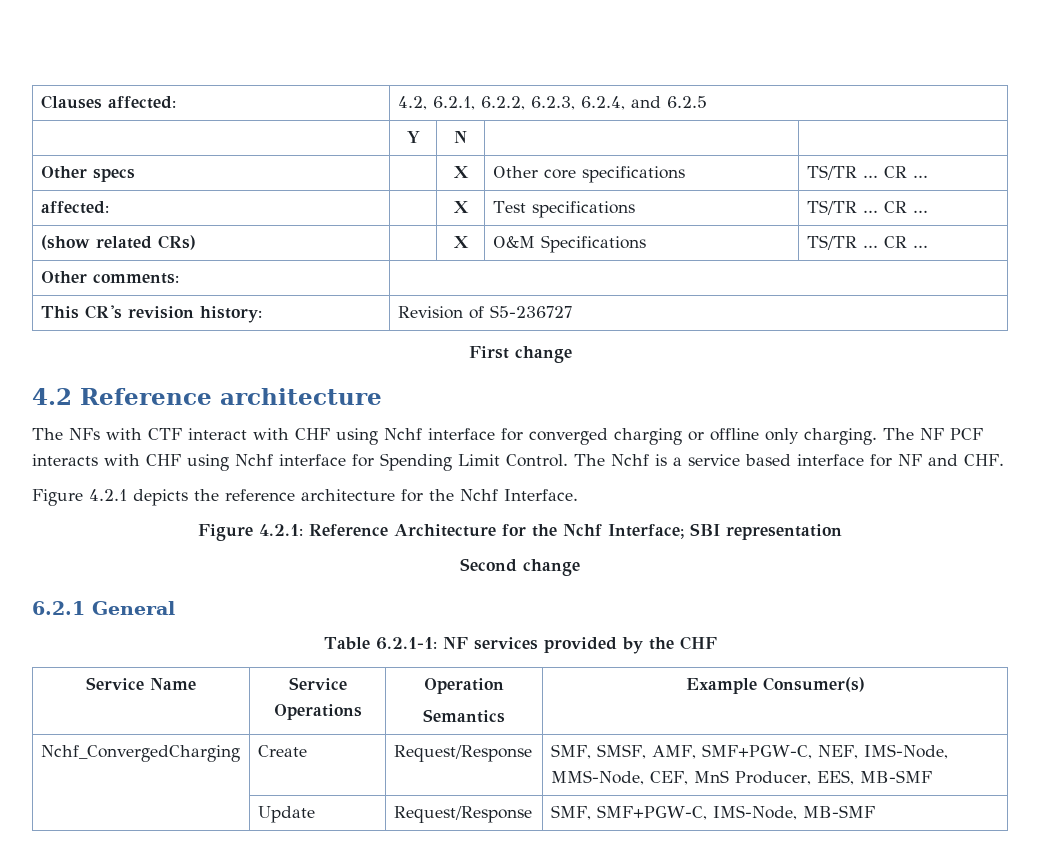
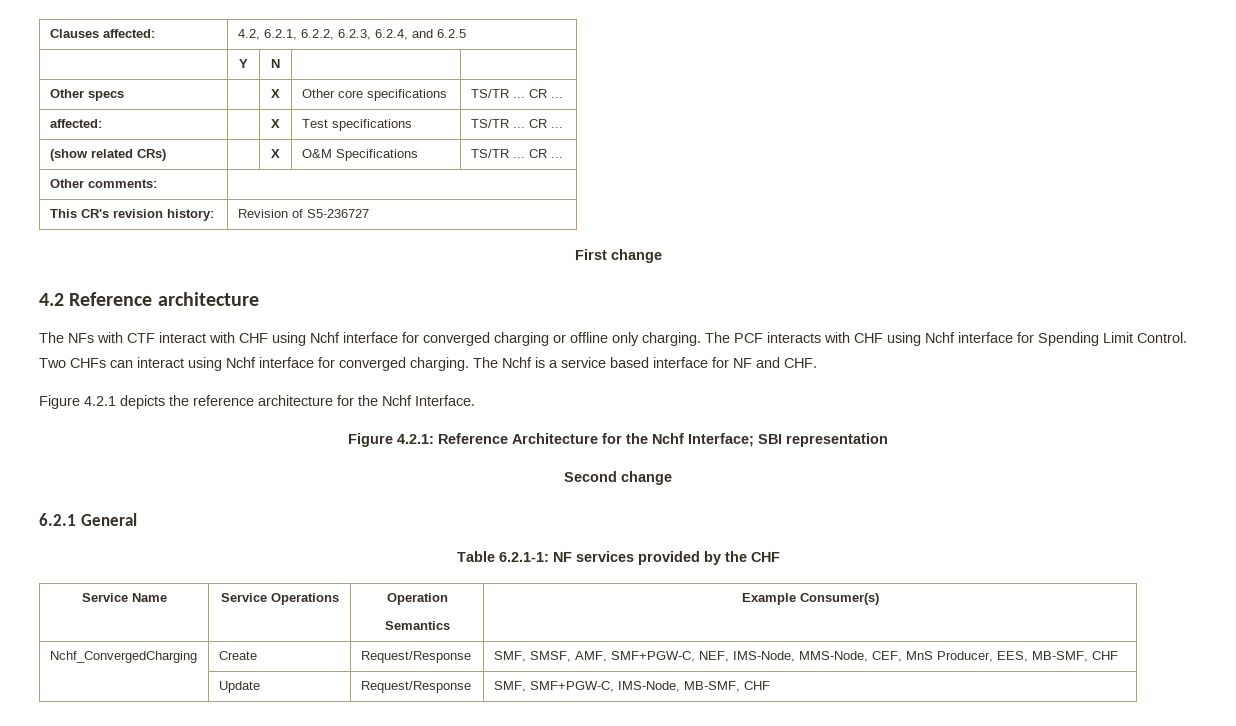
- The NF PCF interacts with CHF using Nchf interface for Spending Limit Control.
+ The PCF interacts with CHF using Nchf interface for Spending Limit Control.
+ Two CHFs can interact using Nchf interface for converged charging.
- Nchf_ConvergedCharging | Create | Request/Response | SMF, SMSF, AMF, SMF+PGW-C, NEF, IMS-Node, MMS-Node, CEF, MnS Producer, EES, MB-SMF
+ Nchf_ConvergedCharging | Create | Request/Response | SMF, SMSF, AMF, SMF+PGW-C, NEF, IMS-Node, MMS-Node, CEF, MnS Producer, EES, MB-SMF, CHF
- | Update | Request/Response | SMF, SMF+PGW-C, IMS-Node, MB-SMF
+ | Update | Request/Response | SMF, SMF+PGW-C, IMS-Node, MB-SMF, CHF

